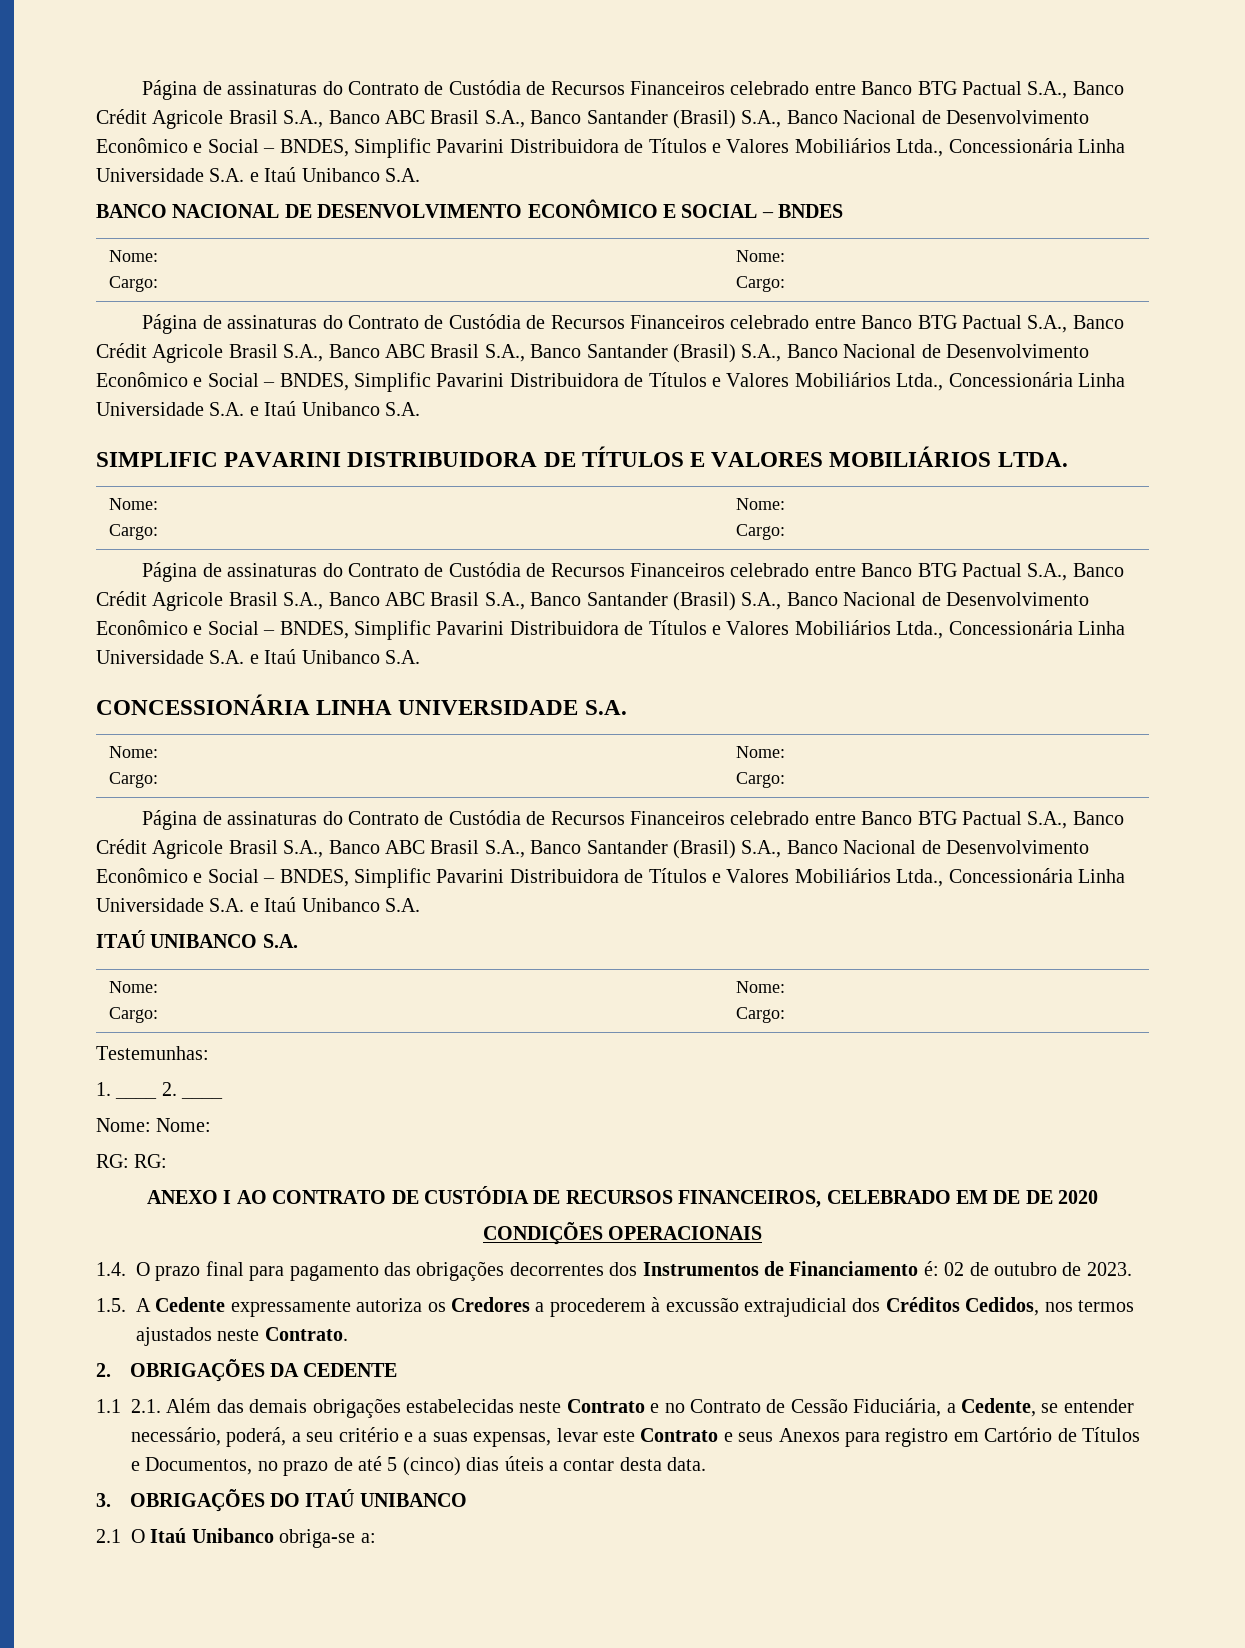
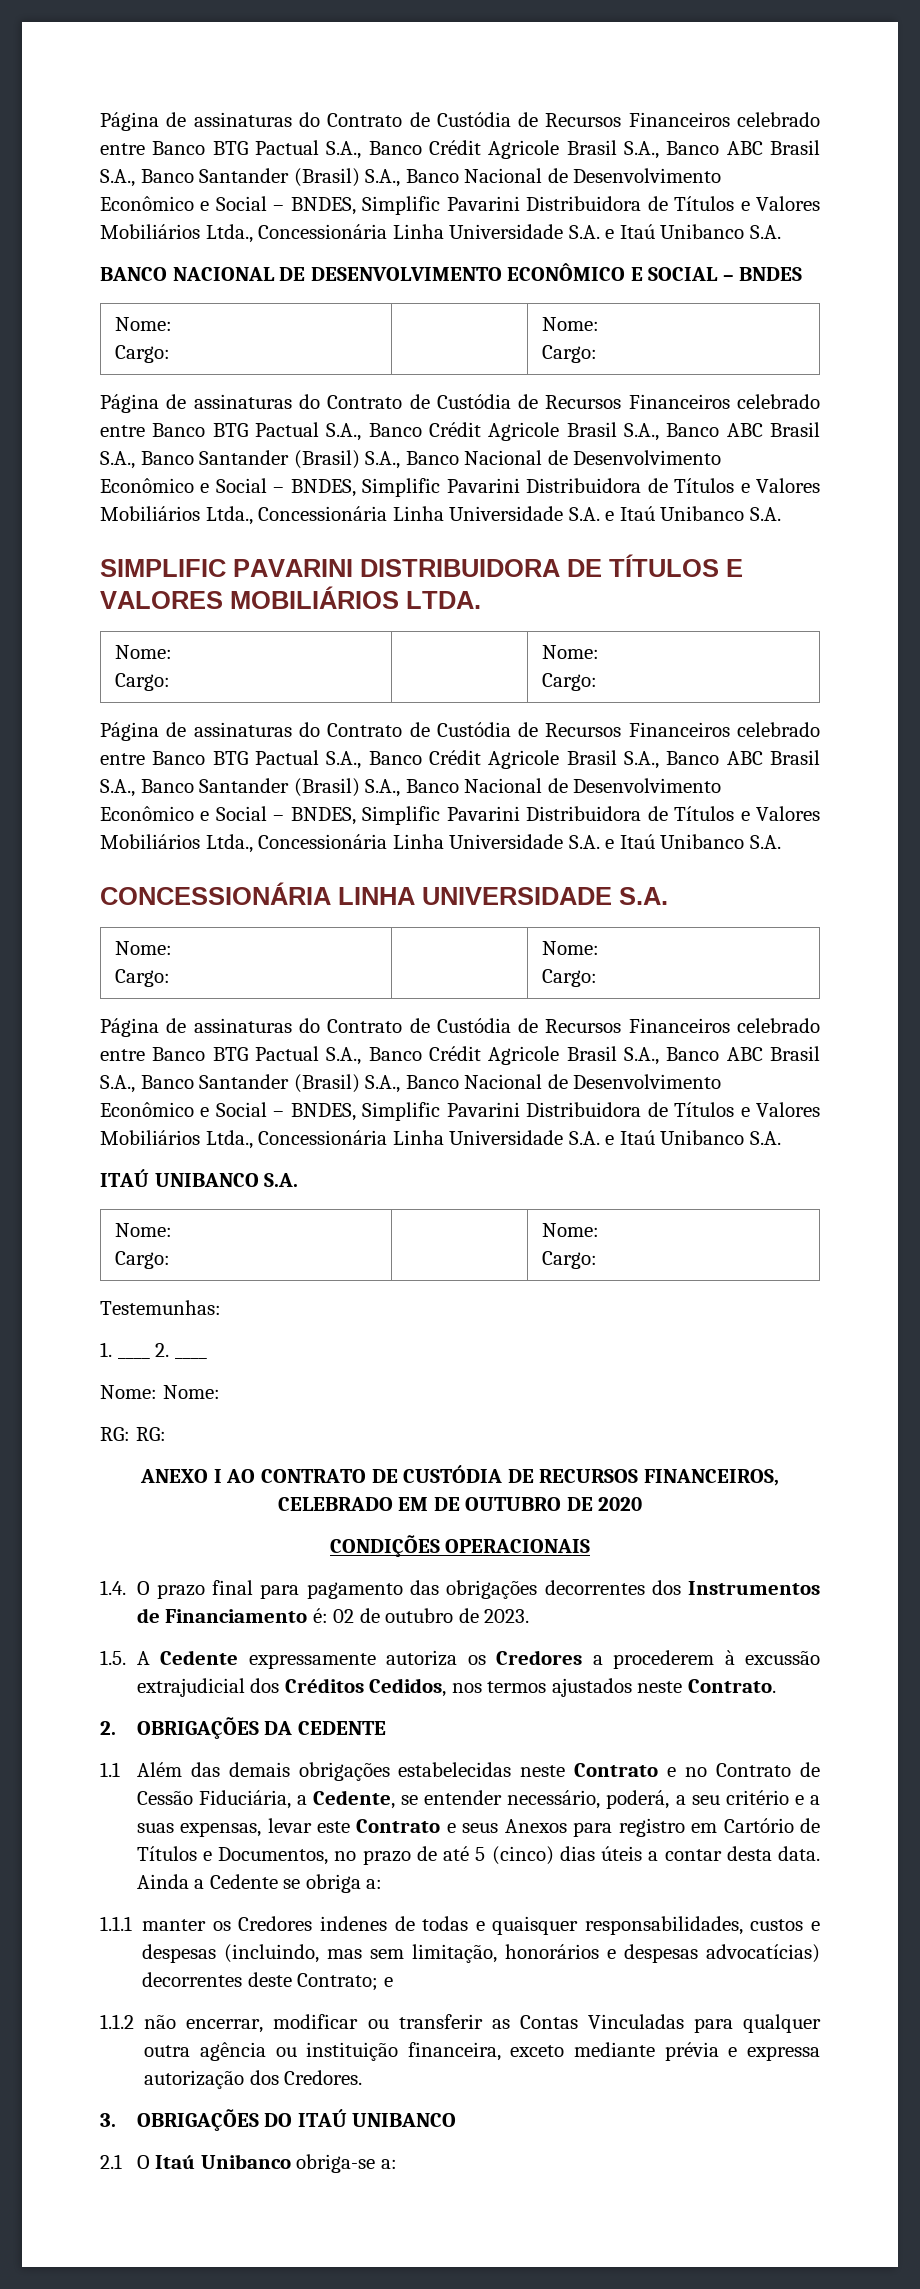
- ANEXO I AO CONTRATO DE CUSTÓDIA DE RECURSOS FINANCEIROS, CELEBRADO EM DE DE 2020
+ ANEXO I AO CONTRATO DE CUSTÓDIA DE RECURSOS FINANCEIROS, CELEBRADO EM DE OUTUBRO DE 2020
- 1.1 2.1. Além das demais obrigações estabelecidas neste Contrato e no Contrato de Cessão Fiduciária, a Cedente, se entender necessário, poderá, a seu critério e a suas expensas, levar este Contrato e seus Anexos para registro em Cartório de Títulos e Documentos, no prazo de até 5 (cinco) dias úteis a contar desta data.
+ 1.1 Além das demais obrigações estabelecidas neste Contrato e no Contrato de Cessão Fiduciária, a Cedente, se entender necessário, poderá, a seu critério e a suas expensas, levar este Contrato e seus Anexos para registro em Cartório de Títulos e Documentos, no prazo de até 5 (cinco) dias úteis a contar desta data. Ainda a Cedente se obriga a:
+ 1.1.1 manter os Credores indenes de todas e quaisquer responsabilidades, custos e despesas (incluindo, mas sem limitação, honorários e despesas advocatícias) decorrentes deste Contrato; e
+ 1.1.2 não encerrar, modificar ou transferir as Contas Vinculadas para qualquer outra agência ou instituição financeira, exceto mediante prévia e expressa autorização dos Credores.

